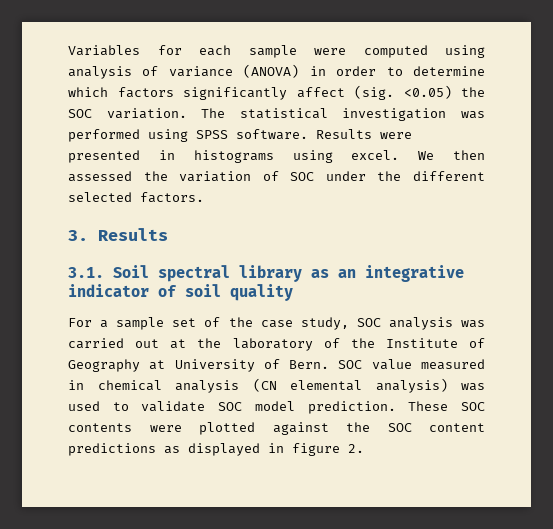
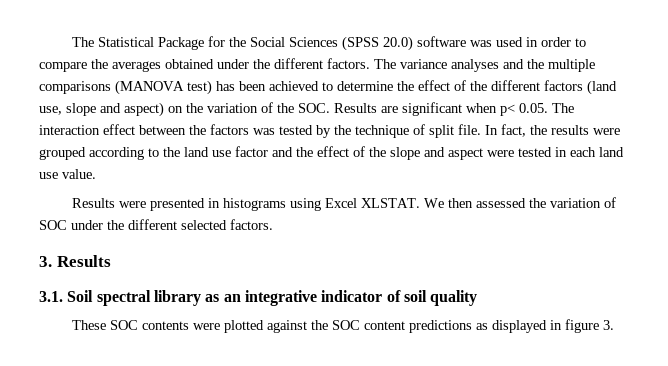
- Variables for each sample were computed using analysis of variance (ANOVA) in order to determine which factors significantly affect (sig. <0.05) the SOC variation. The statistical investigation was performed using SPSS software. Results were presented in histograms using excel.
+ The Statistical Package for the Social Sciences (SPSS 20.0) software was used in order to compare the averages obtained under the different factors. The variance analyses and the multiple comparisons (MANOVA test) has been achieved to determine the effect of the different factors (land use, slope and aspect) on the variation of the SOC. Results are significant when p< 0.05. The interaction effect between the factors was tested by the technique of split file. In fact, the results were grouped according to the land use factor and the effect of the slope and aspect were tested in each land use value.
+ Results were presented in histograms using Excel XLSTAT.
- For a sample set of the case study, SOC analysis was carried out at the laboratory of the Institute of Geography at University of Bern. SOC value measured in chemical analysis (CN elemental analysis) was used to validate SOC model prediction. These SOC contents were plotted against the SOC content predictions as displayed in figure 2.
+ These SOC contents were plotted against the SOC content predictions as displayed in figure 3.

